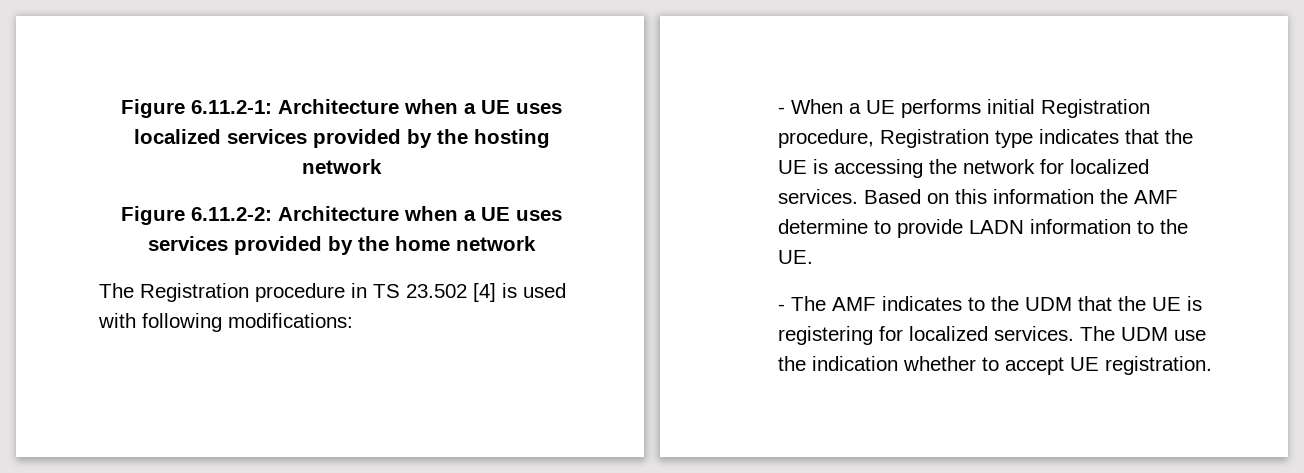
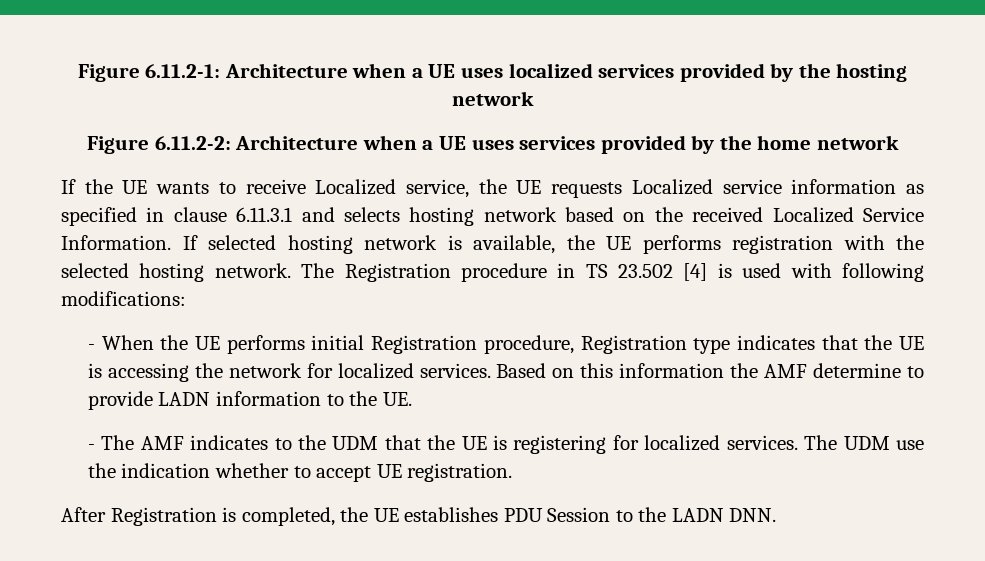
+ If the UE wants to receive Localized service, the UE requests Localized service information as specified in clause 6.11.3.1 and selects hosting network based on the received Localized Service Information. If selected hosting network is available, the UE performs registration with the selected hosting network.
- - When a UE performs initial Registration procedure, Registration type indicates that the UE is accessing the network for localized services.
+ - When the UE performs initial Registration procedure, Registration type indicates that the UE is accessing the network for localized services.
+ After Registration is completed, the UE establishes PDU Session to the LADN DNN.

